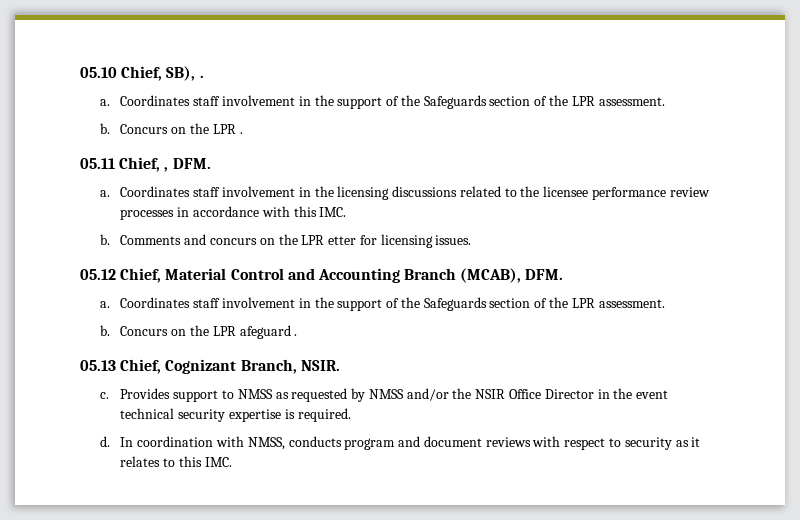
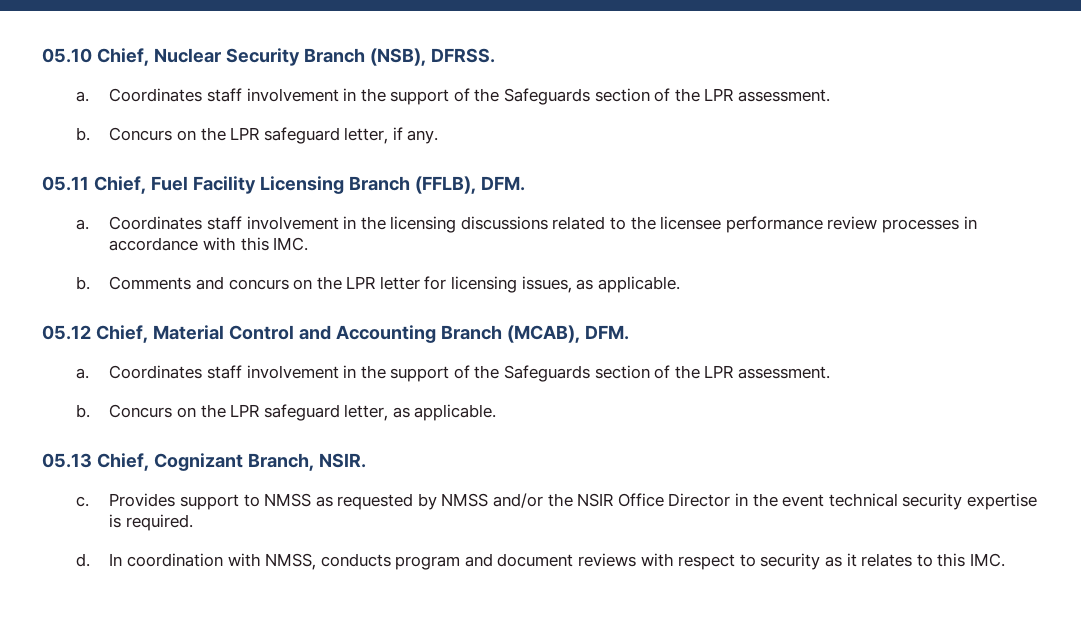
- 05.10 Chief, SB), .
+ 05.10 Chief, Nuclear Security Branch (NSB), DFRSS.
- Concurs on the LPR .
- 05.11 Chief, , DFM.
+ Concurs on the LPR safeguard letter, if any.
+ 05.11 Chief, Fuel Facility Licensing Branch (FFLB), DFM.
- Comments and concurs on the LPR etter for licensing issues.
+ Comments and concurs on the LPR letter for licensing issues, as applicable.
- Concurs on the LPR afeguard .
+ Concurs on the LPR safeguard letter, as applicable.

